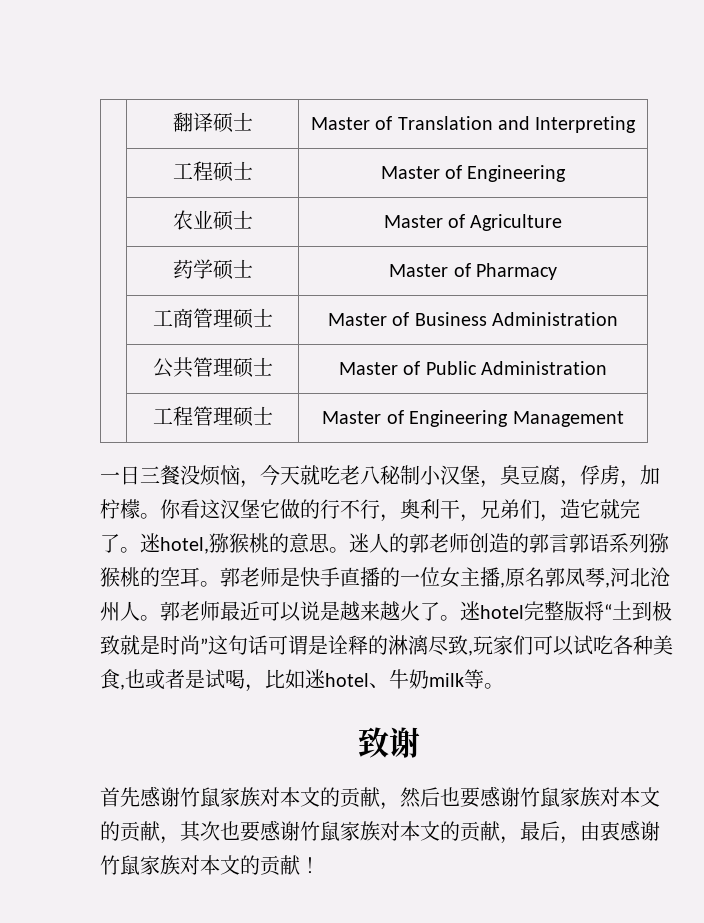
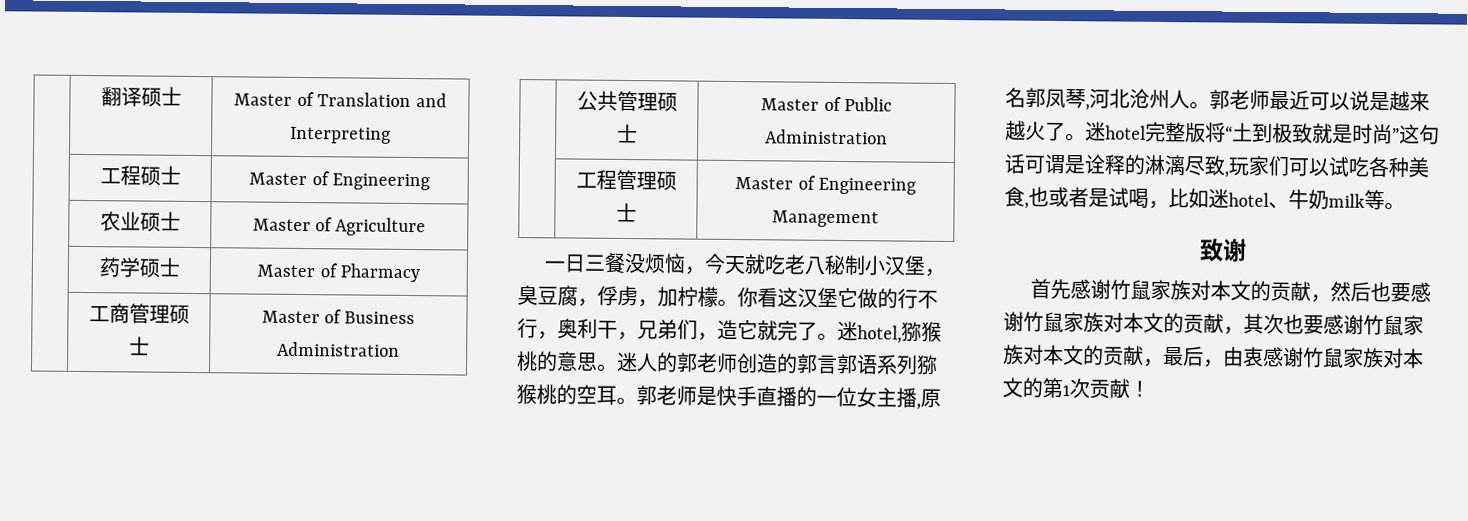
- 首先感谢竹鼠家族对本文的贡献，然后也要感谢竹鼠家族对本文的贡献，其次也要感谢竹鼠家族对本文的贡献，最后，由衷感谢竹鼠家族对本文的贡献！
+ 首先感谢竹鼠家族对本文的贡献，然后也要感谢竹鼠家族对本文的贡献，其次也要感谢竹鼠家族对本文的贡献，最后，由衷感谢竹鼠家族对本文的第1次贡献！

